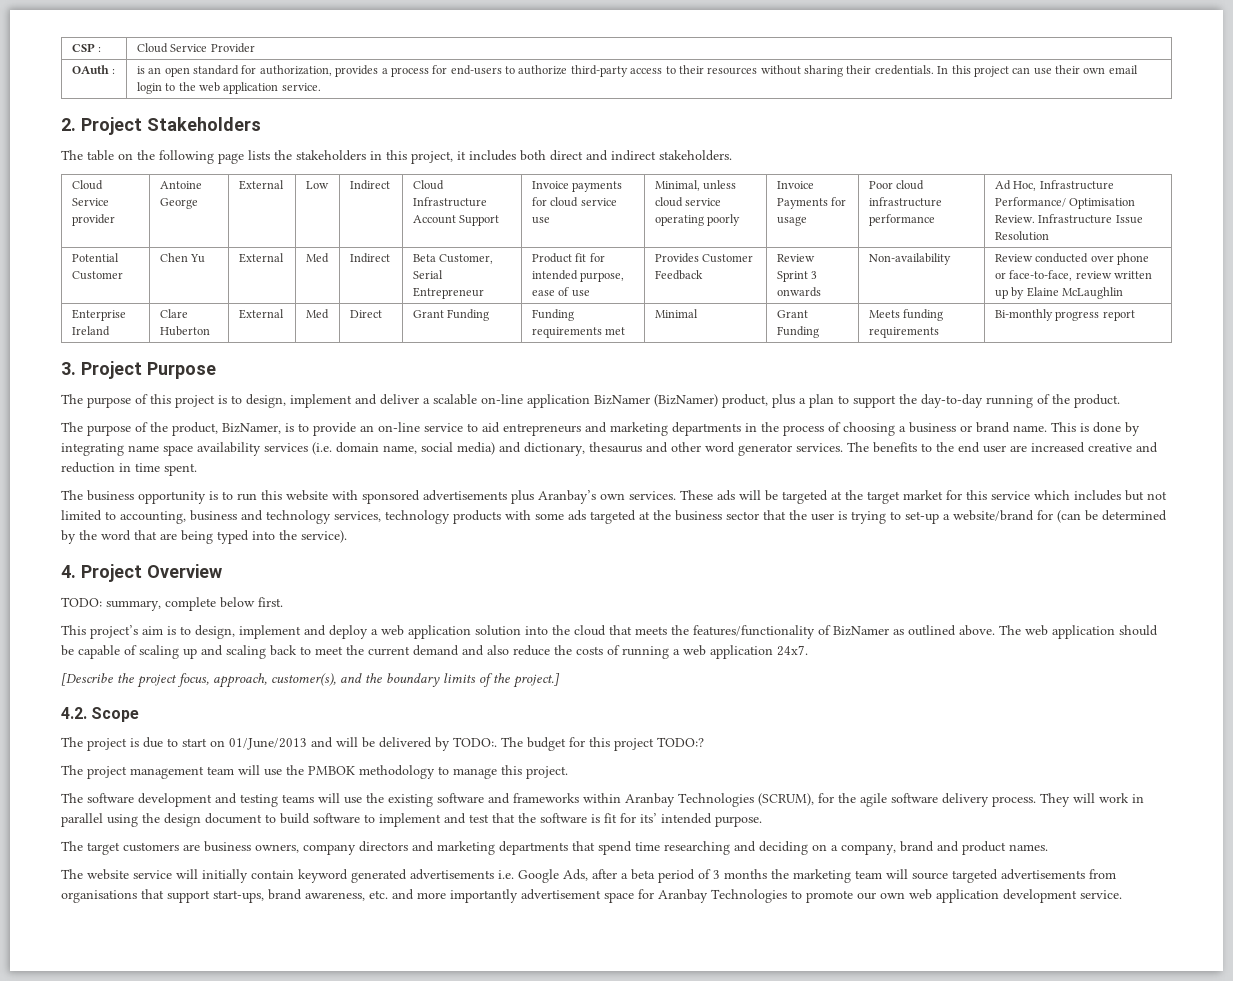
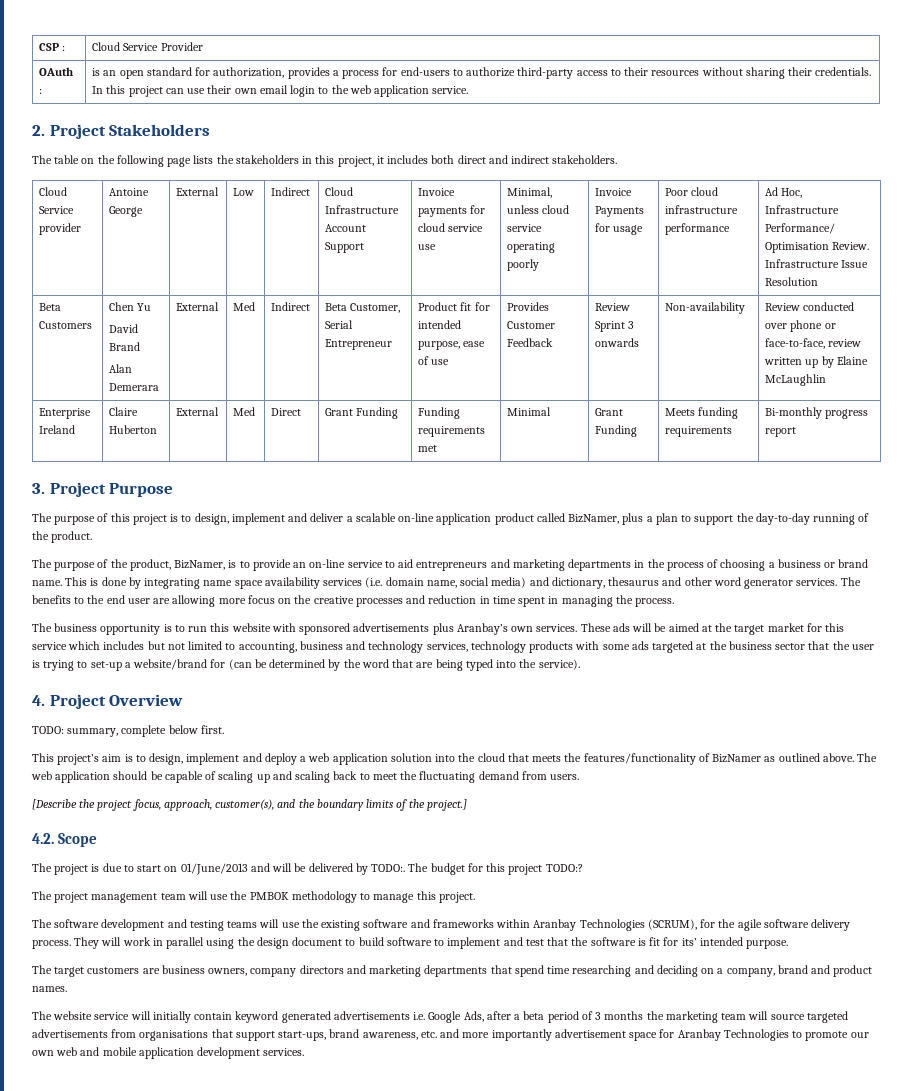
- Potential Customer
+ Beta Customers
+ David Brand
+ Alan Demerara
- Enterprise Ireland | Clare Huberton | External | Med | Direct | Grant Funding | Funding requirements met | Minimal | Grant Funding | Meets funding requirements | Bi-monthly progress report
+ Enterprise Ireland | Claire Huberton | External | Med | Direct | Grant Funding | Funding requirements met | Minimal | Grant Funding | Meets funding requirements | Bi-monthly progress report
- The purpose of this project is to design, implement and deliver a scalable on-line application BizNamer (BizNamer) product, plus a plan to support the day-to-day running of the product.
+ The purpose of this project is to design, implement and deliver a scalable on-line application product called BizNamer, plus a plan to support the day-to-day running of the product.
- The benefits to the end user are increased creative and reduction in time spent.
+ The benefits to the end user are allowing more focus on the creative processes and reduction in time spent in managing the process.
- These ads will be targeted at the target market for this service which includes but not limited to accounting, business and technology services, technology products with some ads targeted at the business sector that the user is trying to set-up a website/brand for (can be determined by the word that are being typed into the service).
+ These ads will be aimed at the target market for this service which includes but not limited to accounting, business and technology services, technology products with some ads targeted at the business sector that the user is trying to set-up a website/brand for (can be determined by the word that are being typed into the service).
- The web application should be capable of scaling up and scaling back to meet the current demand and also reduce the costs of running a web application 24x7.
+ The web application should be capable of scaling up and scaling back to meet the fluctuating demand from users.
- The website service will initially contain keyword generated advertisements i.e. Google Ads, after a beta period of 3 months the marketing team will source targeted advertisements from organisations that support start-ups, brand awareness, etc. and more importantly advertisement space for Aranbay Technologies to promote our own web application development service.
+ The website service will initially contain keyword generated advertisements i.e. Google Ads, after a beta period of 3 months the marketing team will source targeted advertisements from organisations that support start-ups, brand awareness, etc. and more importantly advertisement space for Aranbay Technologies to promote our own web and mobile application development services.

